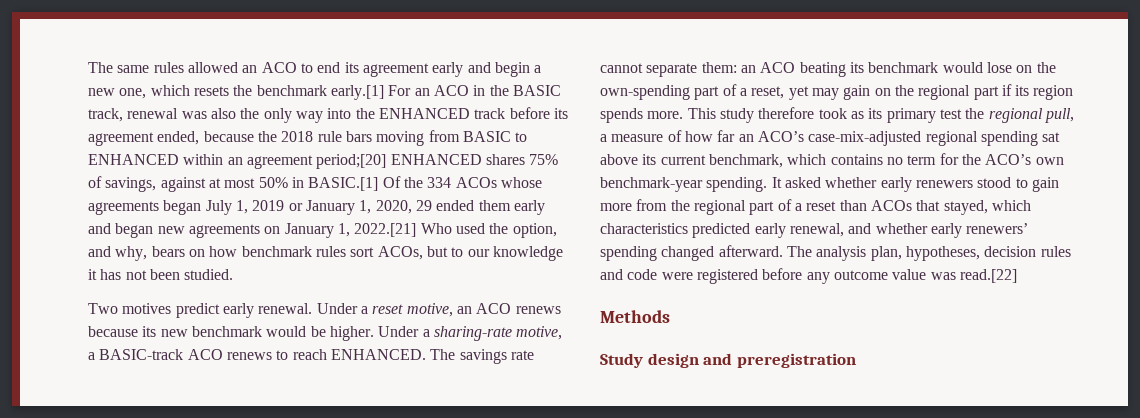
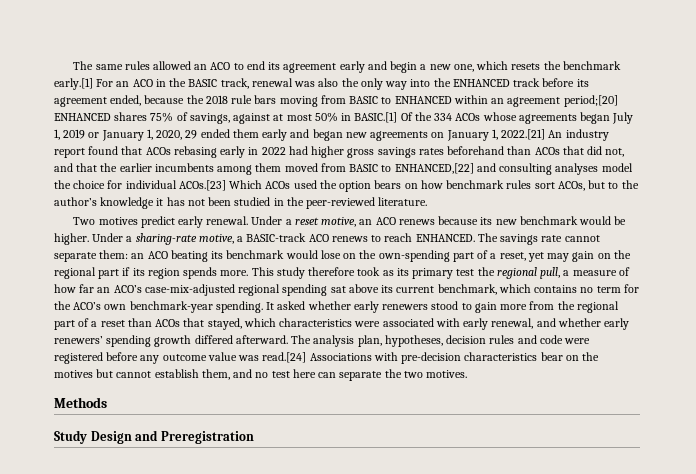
- The same rules allowed an ACO to end its agreement early and begin a new one, which resets the benchmark early.[1] For an ACO in the BASIC track, renewal was also the only way into the ENHANCED track before its agreement ended, because the 2018 rule bars moving from BASIC to ENHANCED within an agreement period;[20] ENHANCED shares 75% of savings, against at most 50% in BASIC.[1] Of the 334 ACOs whose agreements began July 1, 2019 or January 1, 2020, 29 ended them early and began new agreements on January 1, 2022.[21] Who used the option, and why, bears on how benchmark rules sort ACOs, but to our knowledge it has not been studied.
+ The same rules allowed an ACO to end its agreement early and begin a new one, which resets the benchmark early.[1] For an ACO in the BASIC track, renewal was also the only way into the ENHANCED track before its agreement ended, because the 2018 rule bars moving from BASIC to ENHANCED within an agreement period;[20] ENHANCED shares 75% of savings, against at most 50% in BASIC.[1] Of the 334 ACOs whose agreements began July 1, 2019 or January 1, 2020, 29 ended them early and began new agreements on January 1, 2022.[21] An industry report found that ACOs rebasing early in 2022 had higher gross savings rates beforehand than ACOs that did not, and that the earlier incumbents among them moved from BASIC to ENHANCED,[22] and consulting analyses model the choice for individual ACOs.[23] Which ACOs used the option bears on how benchmark rules sort ACOs, but to the author’s knowledge it has not been studied in the peer-reviewed literature.
- It asked whether early renewers stood to gain more from the regional part of a reset than ACOs that stayed, which characteristics predicted early renewal, and whether early renewers’ spending changed afterward.
+ It asked whether early renewers stood to gain more from the regional part of a reset than ACOs that stayed, which characteristics were associated with early renewal, and whether early renewers’ spending growth differed afterward.
- The analysis plan, hypotheses, decision rules and code were registered before any outcome value was read.[22]
+ The analysis plan, hypotheses, decision rules and code were registered before any outcome value was read.[24] Associations with pre-decision characteristics bear on the motives but cannot establish them, and no test here can separate the two motives.
- Study design and preregistration
+ Study Design and Preregistration

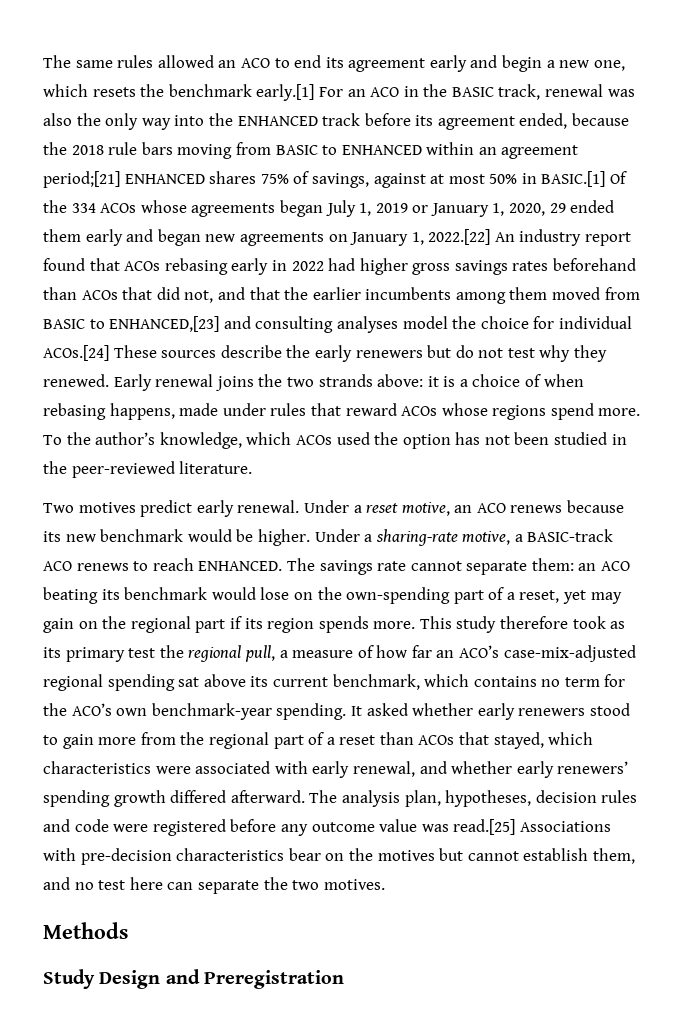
- The same rules allowed an ACO to end its agreement early and begin a new one, which resets the benchmark early.[1] For an ACO in the BASIC track, renewal was also the only way into the ENHANCED track before its agreement ended, because the 2018 rule bars moving from BASIC to ENHANCED within an agreement period;[20] ENHANCED shares 75% of savings, against at most 50% in BASIC.[1] Of the 334 ACOs whose agreements began July 1, 2019 or January 1, 2020, 29 ended them early and began new agreements on January 1, 2022.[21] An industry report found that ACOs rebasing early in 2022 had higher gross savings rates beforehand than ACOs that did not, and that the earlier incumbents among them moved from BASIC to ENHANCED,[22] and consulting analyses model the choice for individual ACOs.[23] Which ACOs used the option bears on how benchmark rules sort ACOs, but to the author’s knowledge it has not been studied in the peer-reviewed literature.
+ The same rules allowed an ACO to end its agreement early and begin a new one, which resets the benchmark early.[1] For an ACO in the BASIC track, renewal was also the only way into the ENHANCED track before its agreement ended, because the 2018 rule bars moving from BASIC to ENHANCED within an agreement period;[21] ENHANCED shares 75% of savings, against at most 50% in BASIC.[1] Of the 334 ACOs whose agreements began July 1, 2019 or January 1, 2020, 29 ended them early and began new agreements on January 1, 2022.[22] An industry report found that ACOs rebasing early in 2022 had higher gross savings rates beforehand than ACOs that did not, and that the earlier incumbents among them moved from BASIC to ENHANCED,[23] and consulting analyses model the choice for individual ACOs.[24] These sources describe the early renewers but do not test why they renewed. Early renewal joins the two strands above: it is a choice of when rebasing happens, made under rules that reward ACOs whose regions spend more. To the author’s knowledge, which ACOs used the option has not been studied in the peer-reviewed literature.
- The analysis plan, hypotheses, decision rules and code were registered before any outcome value was read.[24] Associations with pre-decision characteristics bear on the motives but cannot establish them, and no test here can separate the two motives.
+ The analysis plan, hypotheses, decision rules and code were registered before any outcome value was read.[25] Associations with pre-decision characteristics bear on the motives but cannot establish them, and no test here can separate the two motives.

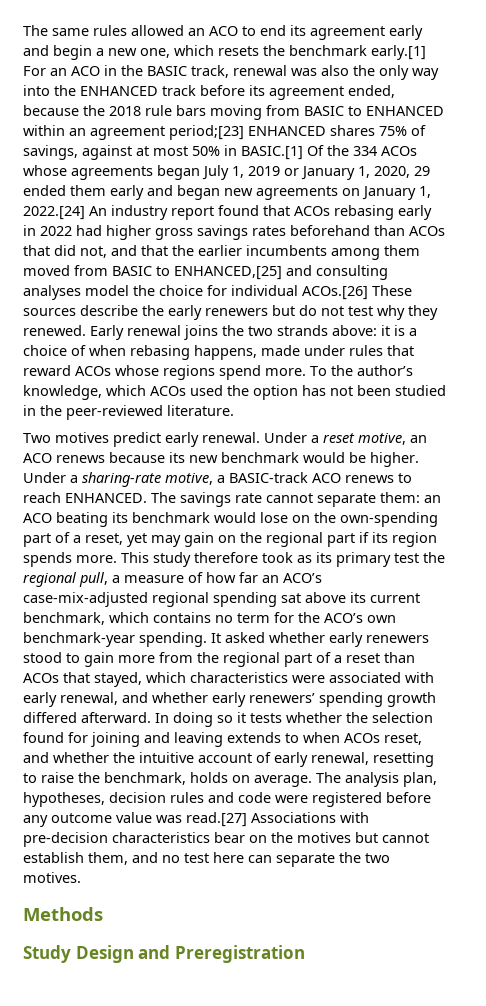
- The same rules allowed an ACO to end its agreement early and begin a new one, which resets the benchmark early.[1] For an ACO in the BASIC track, renewal was also the only way into the ENHANCED track before its agreement ended, because the 2018 rule bars moving from BASIC to ENHANCED within an agreement period;[21] ENHANCED shares 75% of savings, against at most 50% in BASIC.[1] Of the 334 ACOs whose agreements began July 1, 2019 or January 1, 2020, 29 ended them early and began new agreements on January 1, 2022.[22] An industry report found that ACOs rebasing early in 2022 had higher gross savings rates beforehand than ACOs that did not, and that the earlier incumbents among them moved from BASIC to ENHANCED,[23] and consulting analyses model the choice for individual ACOs.[24] These sources describe the early renewers but do not test why they renewed.
+ The same rules allowed an ACO to end its agreement early and begin a new one, which resets the benchmark early.[1] For an ACO in the BASIC track, renewal was also the only way into the ENHANCED track before its agreement ended, because the 2018 rule bars moving from BASIC to ENHANCED within an agreement period;[23] ENHANCED shares 75% of savings, against at most 50% in BASIC.[1] Of the 334 ACOs whose agreements began July 1, 2019 or January 1, 2020, 29 ended them early and began new agreements on January 1, 2022.[24] An industry report found that ACOs rebasing early in 2022 had higher gross savings rates beforehand than ACOs that did not, and that the earlier incumbents among them moved from BASIC to ENHANCED,[25] and consulting analyses model the choice for individual ACOs.[26] These sources describe the early renewers but do not test why they renewed.
+ In doing so it tests whether the selection found for joining and leaving extends to when ACOs reset, and whether the intuitive account of early renewal, resetting to raise the benchmark, holds on average.
- The analysis plan, hypotheses, decision rules and code were registered before any outcome value was read.[25] Associations with pre-decision characteristics bear on the motives but cannot establish them, and no test here can separate the two motives.
+ The analysis plan, hypotheses, decision rules and code were registered before any outcome value was read.[27] Associations with pre-decision characteristics bear on the motives but cannot establish them, and no test here can separate the two motives.

